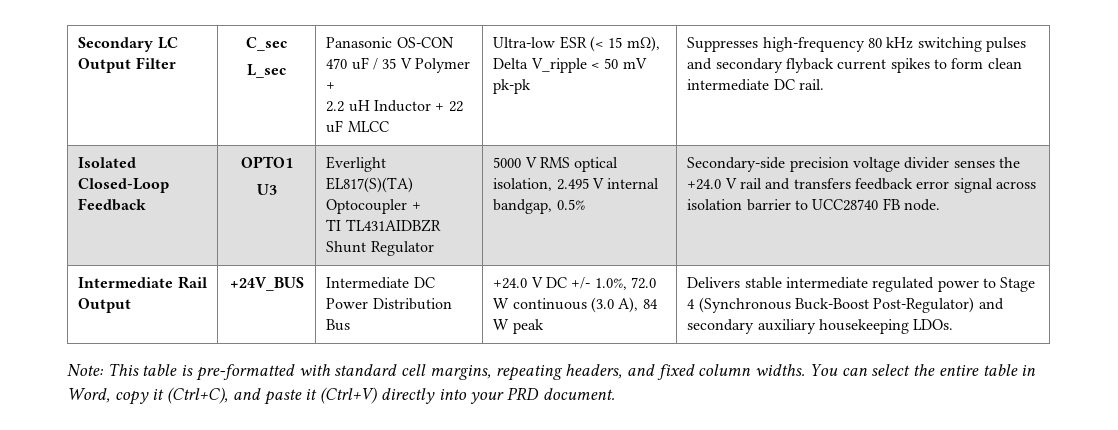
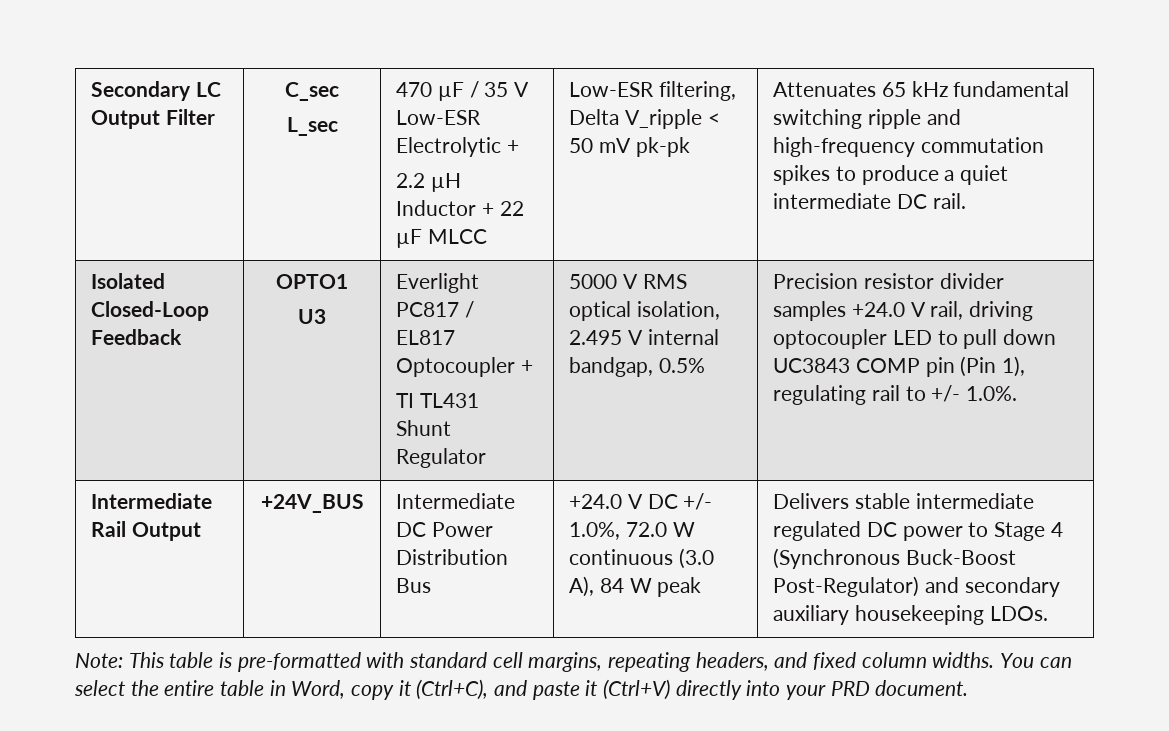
- Panasonic OS-CON 470 uF / 35 V Polymer +
+ 470 µF / 35 V Low-ESR Electrolytic +
- 2.2 uH Inductor + 22 uF MLCC
+ 2.2 µH Inductor + 22 µF MLCC
- Ultra-low ESR (< 15 mΩ), Delta V_ripple < 50 mV pk-pk
+ Low-ESR filtering, Delta V_ripple < 50 mV pk-pk
- Suppresses high-frequency 80 kHz switching pulses and secondary flyback current spikes to form clean intermediate DC rail.
+ Attenuates 65 kHz fundamental switching ripple and high-frequency commutation spikes to produce a quiet intermediate DC rail.
- Everlight EL817(S)(TA) Optocoupler +
+ Everlight PC817 / EL817 Optocoupler +
- TI TL431AIDBZR Shunt Regulator
+ TI TL431 Shunt Regulator
- Secondary-side precision voltage divider senses the +24.0 V rail and transfers feedback error signal across isolation barrier to UCC28740 FB node.
+ Precision resistor divider samples +24.0 V rail, driving optocoupler LED to pull down UC3843 COMP pin (Pin 1), regulating rail to +/- 1.0%.
- Intermediate Rail Output | +24V_BUS | Intermediate DC Power Distribution Bus | +24.0 V DC +/- 1.0%, 72.0 W continuous (3.0 A), 84 W peak | Delivers stable intermediate regulated power to Stage 4 (Synchronous Buck-Boost Post-Regulator) and secondary auxiliary housekeeping LDOs.
+ Intermediate Rail Output | +24V_BUS | Intermediate DC Power Distribution Bus | +24.0 V DC +/- 1.0%, 72.0 W continuous (3.0 A), 84 W peak | Delivers stable intermediate regulated DC power to Stage 4 (Synchronous Buck-Boost Post-Regulator) and secondary auxiliary housekeeping LDOs.

